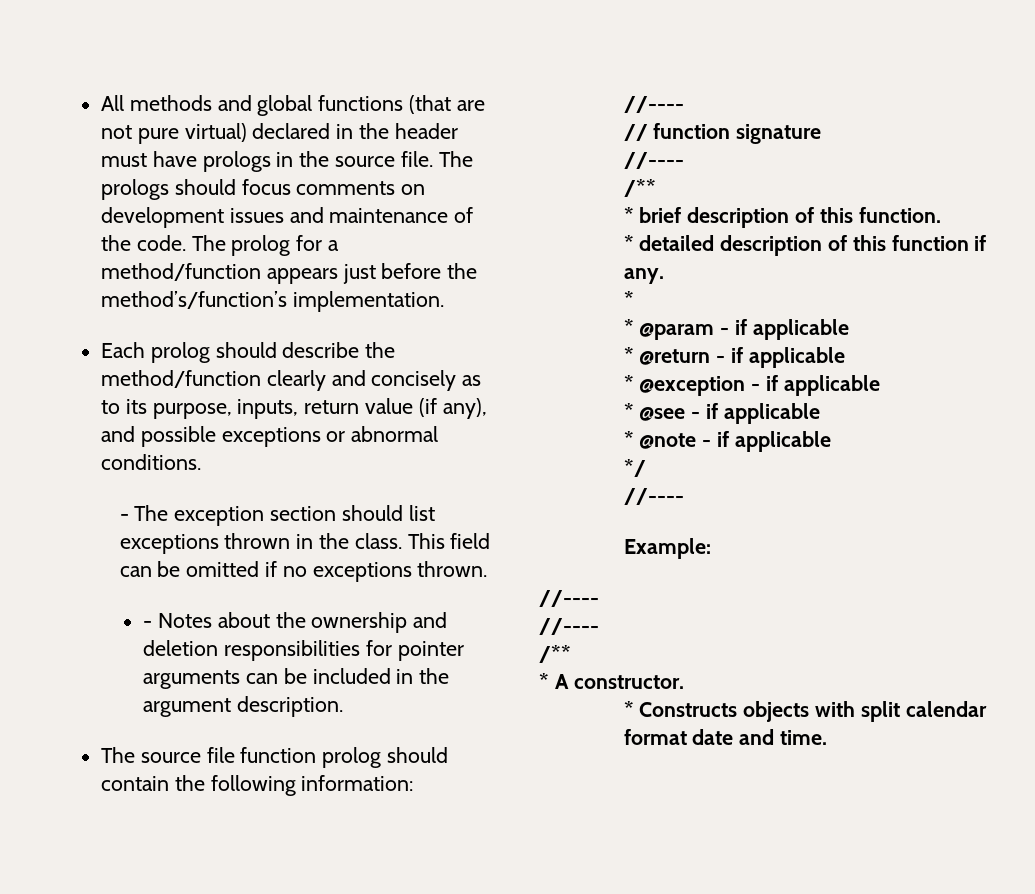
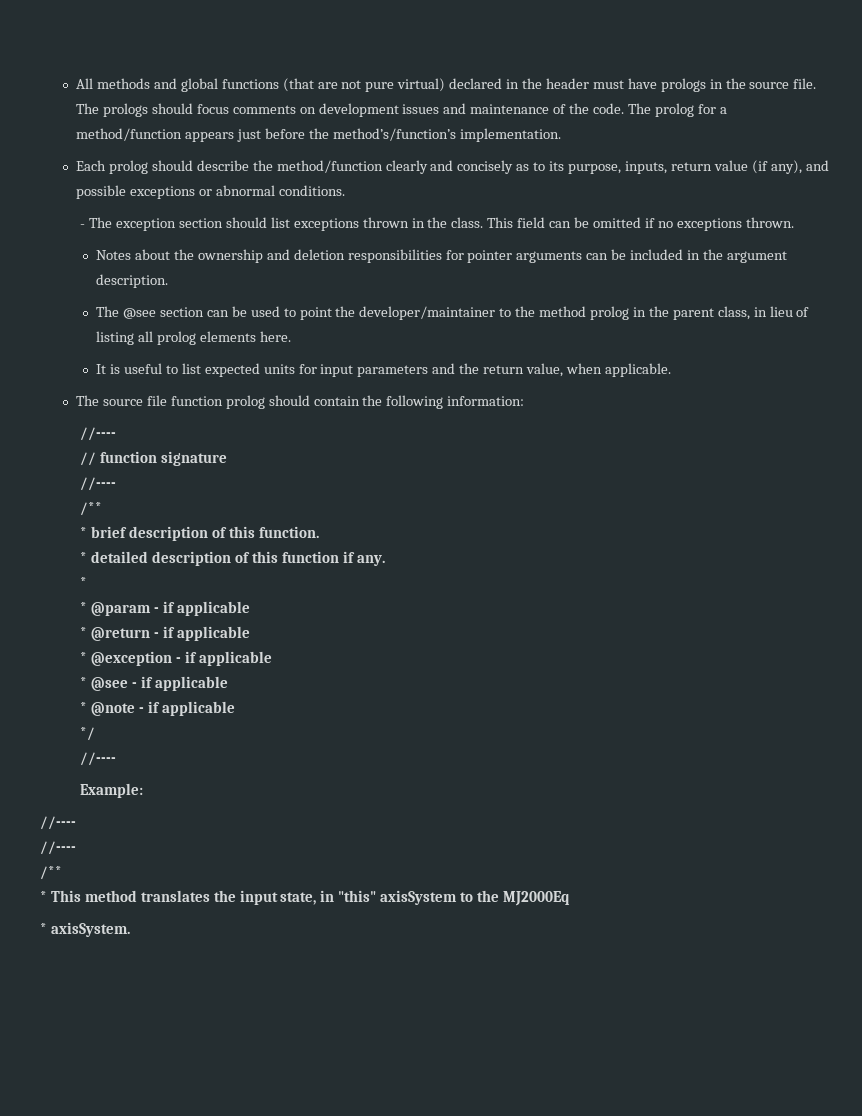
- - Notes about the ownership and deletion responsibilities for pointer arguments can be included in the argument description.
+ Notes about the ownership and deletion responsibilities for pointer arguments can be included in the argument description.
+ The @see section can be used to point the developer/maintainer to the method prolog in the parent class, in lieu of listing all prolog elements here.
+ It is useful to list expected units for input parameters and the return value, when applicable.
- * A constructor.
- * Constructs objects with split calendar format date and time.
+ * This method translates the input state, in "this" axisSystem to the MJ2000Eq
+ * axisSystem.

